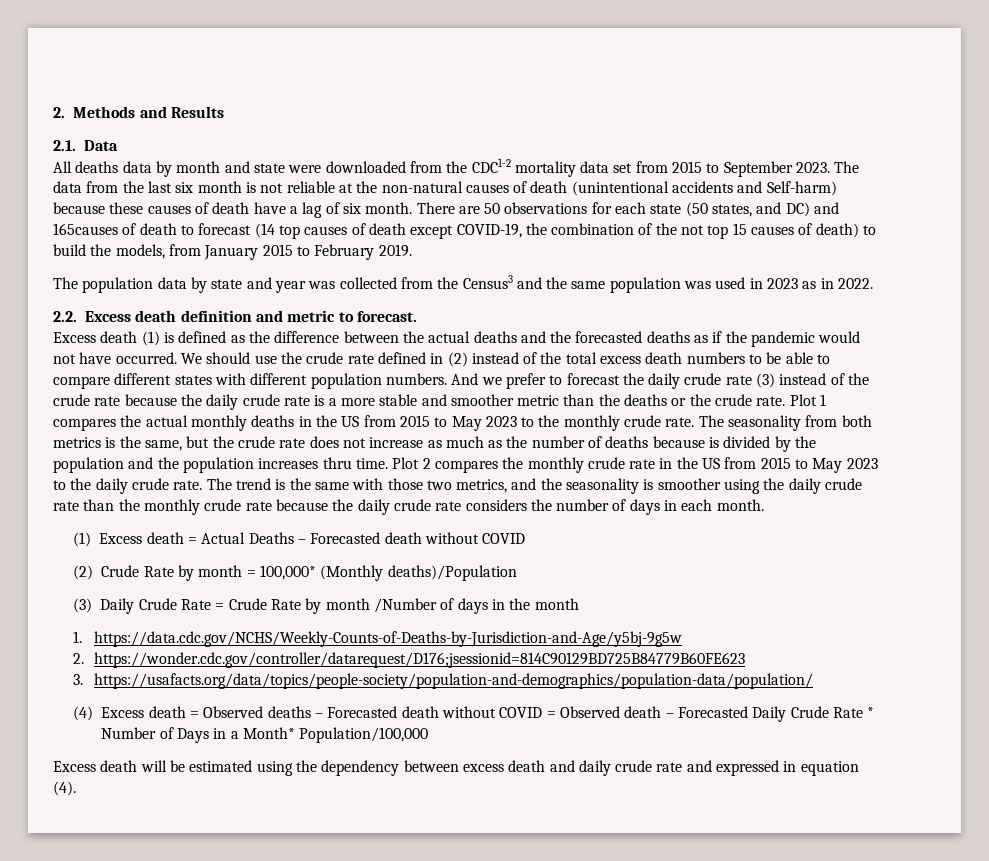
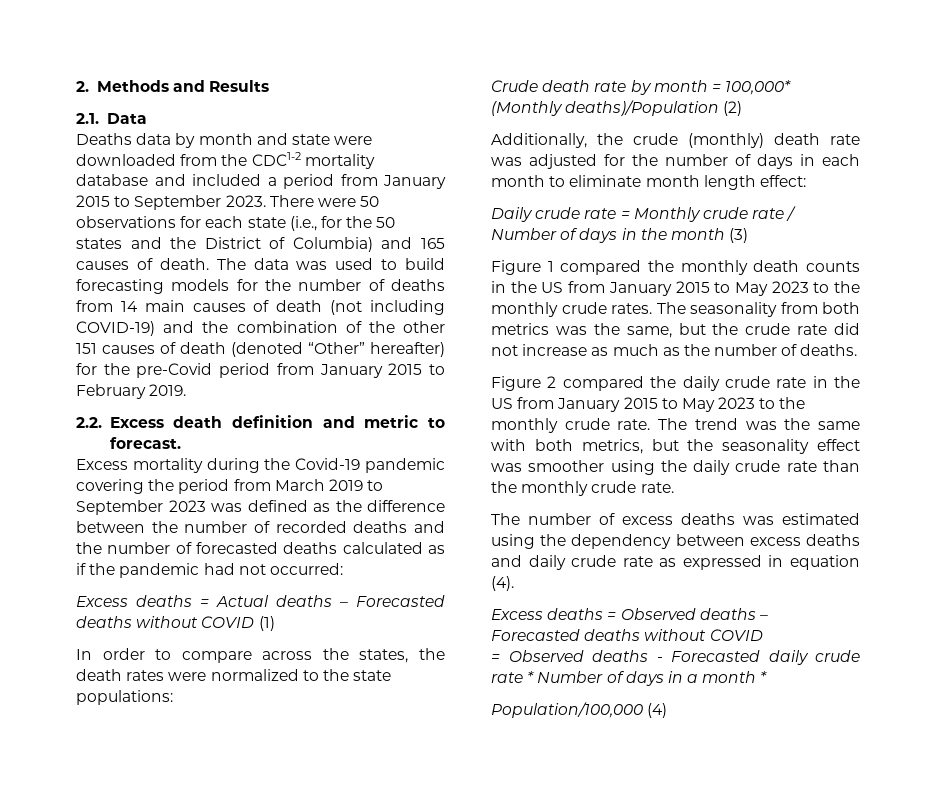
- All deaths data by month and state were downloaded from the CDC1-2 mortality data set from 2015 to September 2023. The data from the last six month is not reliable at the non-natural causes of death (unintentional accidents and Self-harm) because these causes of death have a lag of six month. There are 50 observations for each state (50 states, and DC) and 165causes of death to forecast (14 top causes of death except COVID-19, the combination of the not top 15 causes of death) to build the models, from January 2015 to February 2019.
+ Deaths data by month and state were downloaded from the CDC1-2 mortality database and included a period from January 2015 to September 2023. There were 50 observations for each state (i.e., for the 50 states and the District of Columbia) and 165 causes of death. The data was used to build forecasting models for the number of deaths from 14 main causes of death (not including COVID-19) and the combination of the other 151 causes of death (denoted “Other” hereafter) for the pre-Covid period from January 2015 to February 2019.
- The population data by state and year was collected from the Census3 and the same population was used in 2023 as in 2022.
- Excess death (1) is defined as the difference between the actual deaths and the forecasted deaths as if the pandemic would not have occurred. We should use the crude rate defined in (2) instead of the total excess death numbers to be able to compare different states with different population numbers. And we prefer to forecast the daily crude rate (3) instead of the crude rate because the daily crude rate is a more stable and smoother metric than the deaths or the crude rate. Plot 1 compares the actual monthly deaths in the US from 2015 to May 2023 to the monthly crude rate.
+ Excess mortality during the Covid-19 pandemic covering the period from March 2019 to September 2023 was defined as the difference between the number of recorded deaths and the number of forecasted deaths calculated as if the pandemic had not occurred:
+ Excess deaths = Actual deaths – Forecasted deaths without COVID (1)
+ In order to compare across the states, the death rates were normalized to the state populations:
+ Crude death rate by month = 100,000* (Monthly deaths)/Population (2)
+ Additionally, the crude (monthly) death rate was adjusted for the number of days in each month to eliminate month length effect:
+ Daily crude rate = Monthly crude rate / Number of days in the month (3)
+ Figure 1 compared the monthly death counts in the US from January 2015 to May 2023 to the monthly crude rates. The seasonality from both metrics was the same, but the crude rate did not increase as much as the number of deaths.
+ Figure 2 compared the daily crude rate in the US from January 2015 to May 2023 to the monthly crude rate.
- The seasonality from both metrics is the same, but the crude rate does not increase as much as the number of deaths because is divided by the population and the population increases thru time. Plot 2 compares the monthly crude rate in the US from 2015 to May 2023 to the daily crude rate. The trend is the same with those two metrics, and the seasonality is smoother using the daily crude rate than the monthly crude rate because the daily crude rate considers the number of days in each month.
- (1) Excess death = Actual Deaths – Forecasted death without COVID
- (2) Crude Rate by month = 100,000* (Monthly deaths)/Population
- (3) Daily Crude Rate = Crude Rate by month /Number of days in the month
- 1. https://data.cdc.gov/NCHS/Weekly-Counts-of-Deaths-by-Jurisdiction-and-Age/y5bj-9g5w
- 2. https://wonder.cdc.gov/controller/datarequest/D176;jsessionid=814C90129BD725B84779B60FE623
- 3. https://usafacts.org/data/topics/people-society/population-and-demographics/population-data/population/
- (4) Excess death = Observed deaths – Forecasted death without COVID = Observed death – Forecasted Daily Crude Rate * Number of Days in a Month* Population/100,000
- Excess death will be estimated using the dependency between excess death and daily crude rate and expressed in equation (4).
+ The trend was the same with both metrics, but the seasonality effect was smoother using the daily crude rate than the monthly crude rate.
+ The number of excess deaths was estimated using the dependency between excess deaths and daily crude rate as expressed in equation (4).
+ Excess deaths = Observed deaths – Forecasted deaths without COVID
+ = Observed deaths - Forecasted daily crude rate * Number of days in a month *
+ Population/100,000 (4)

